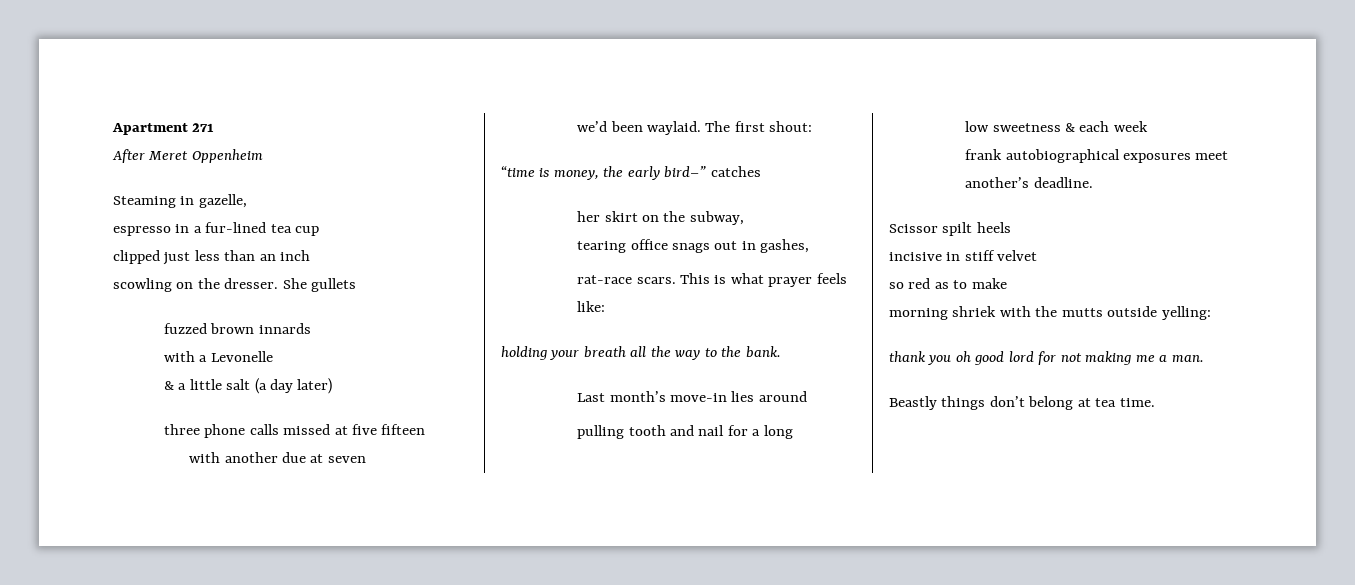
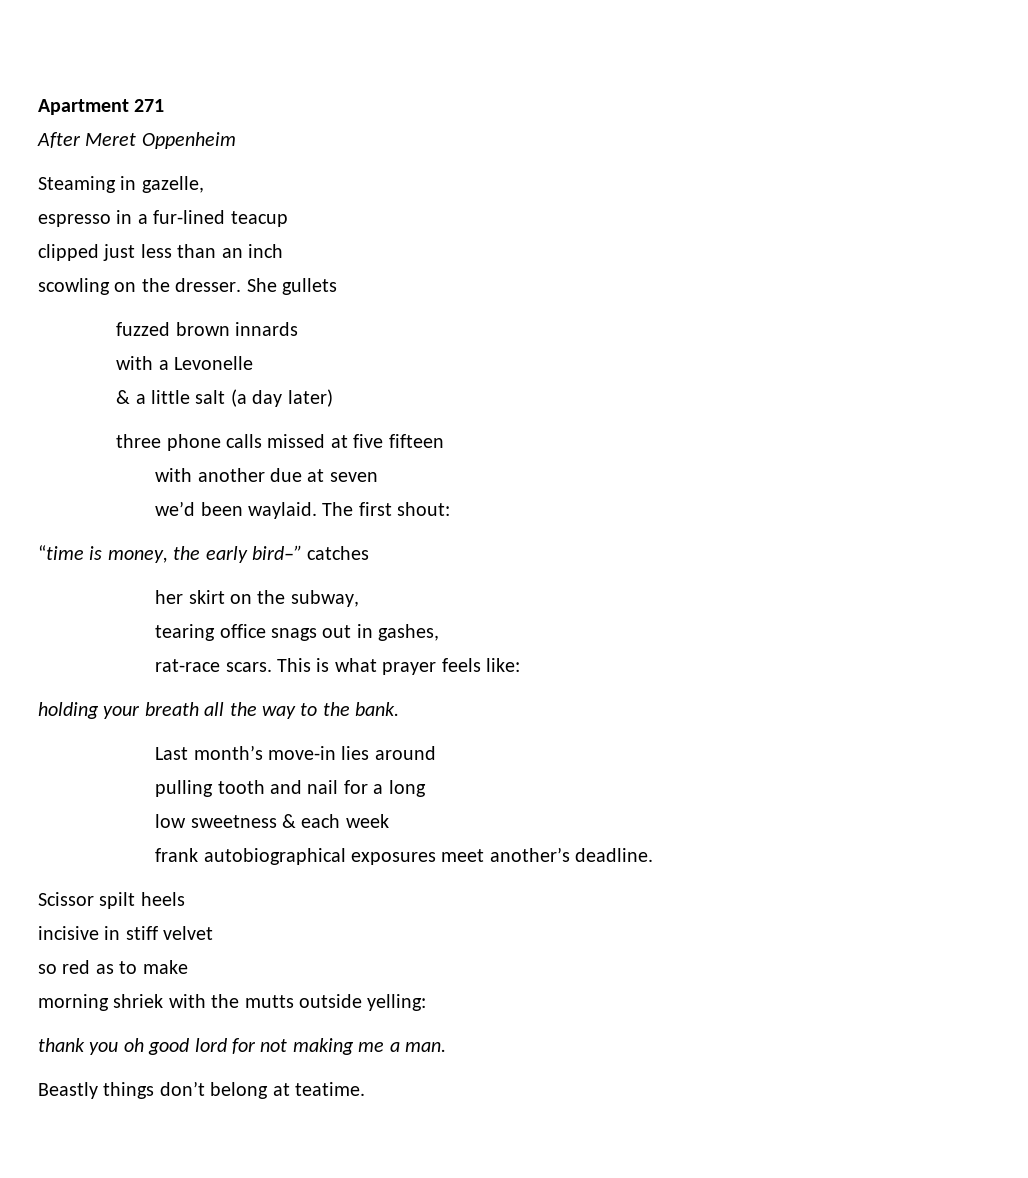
- espresso in a fur-lined tea cup
+ espresso in a fur-lined teacup
- Beastly things don’t belong at tea time.
+ Beastly things don’t belong at teatime.

